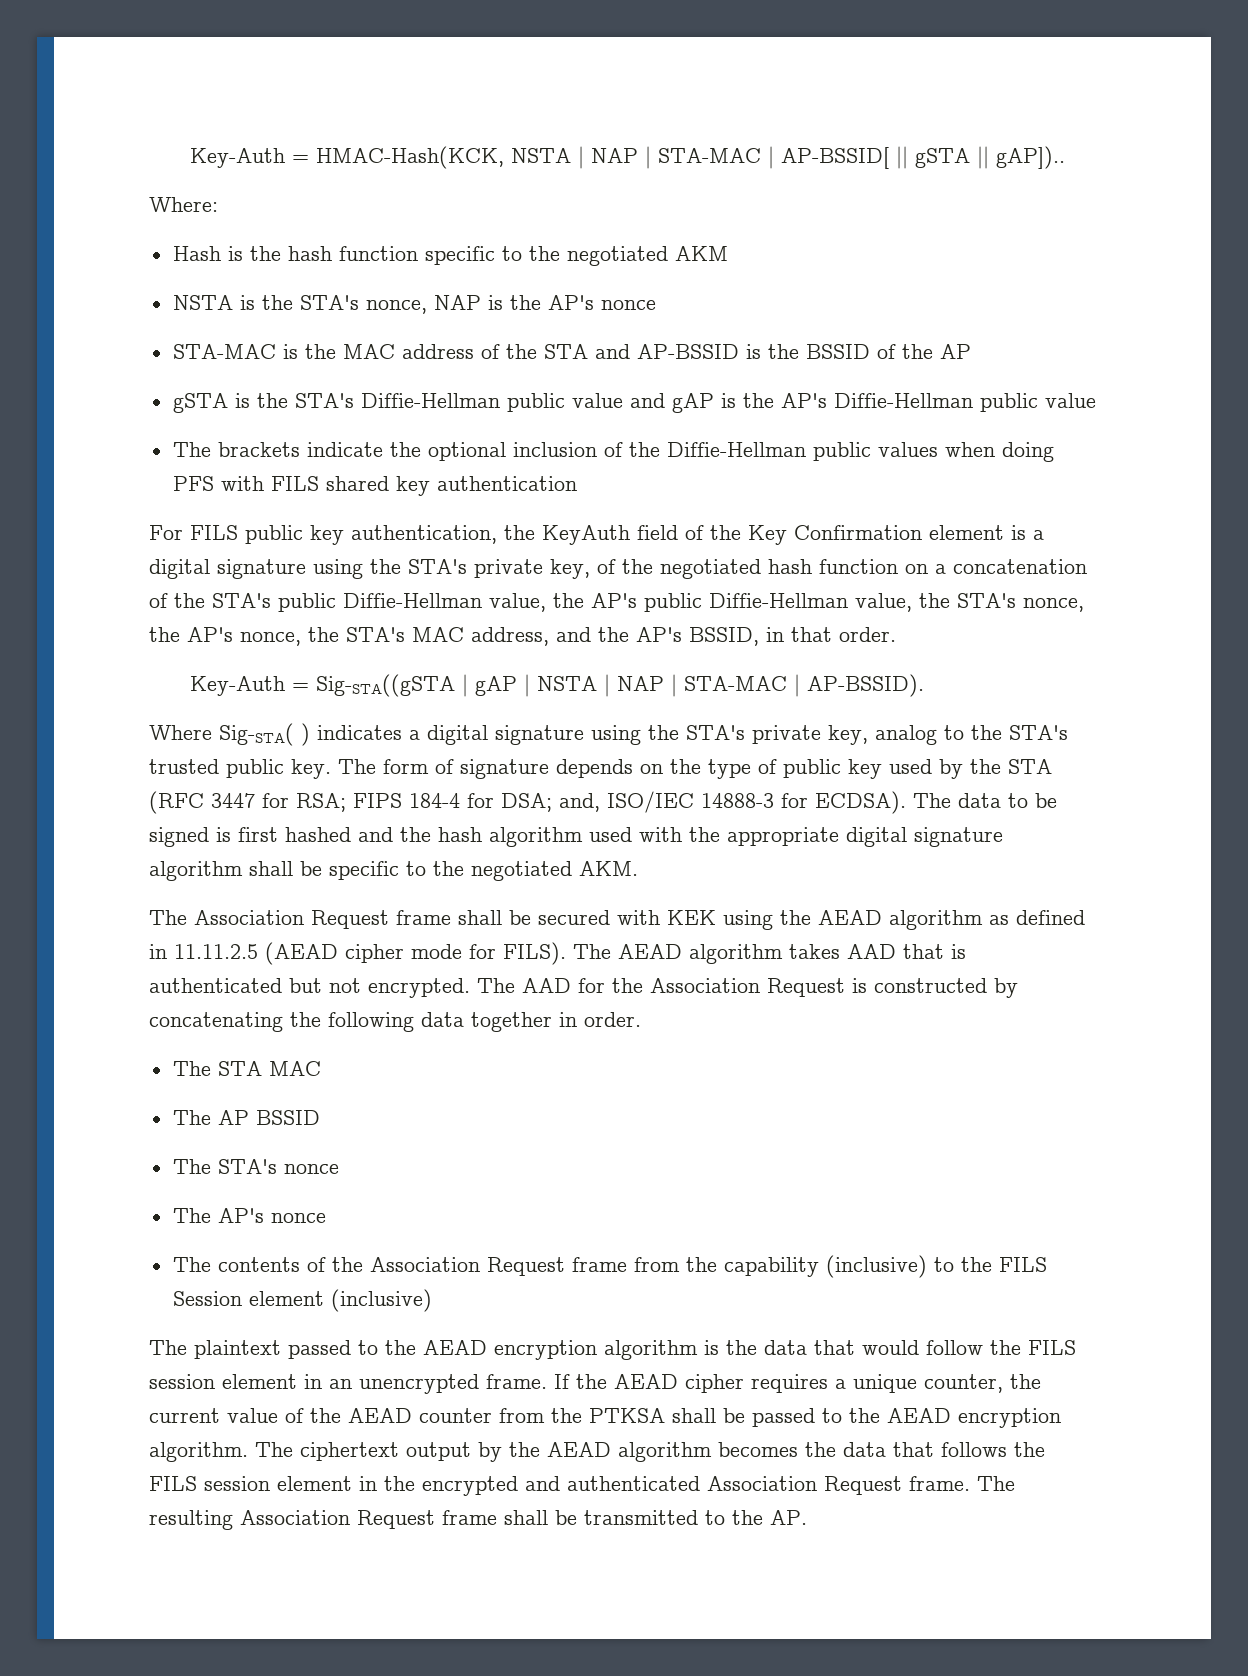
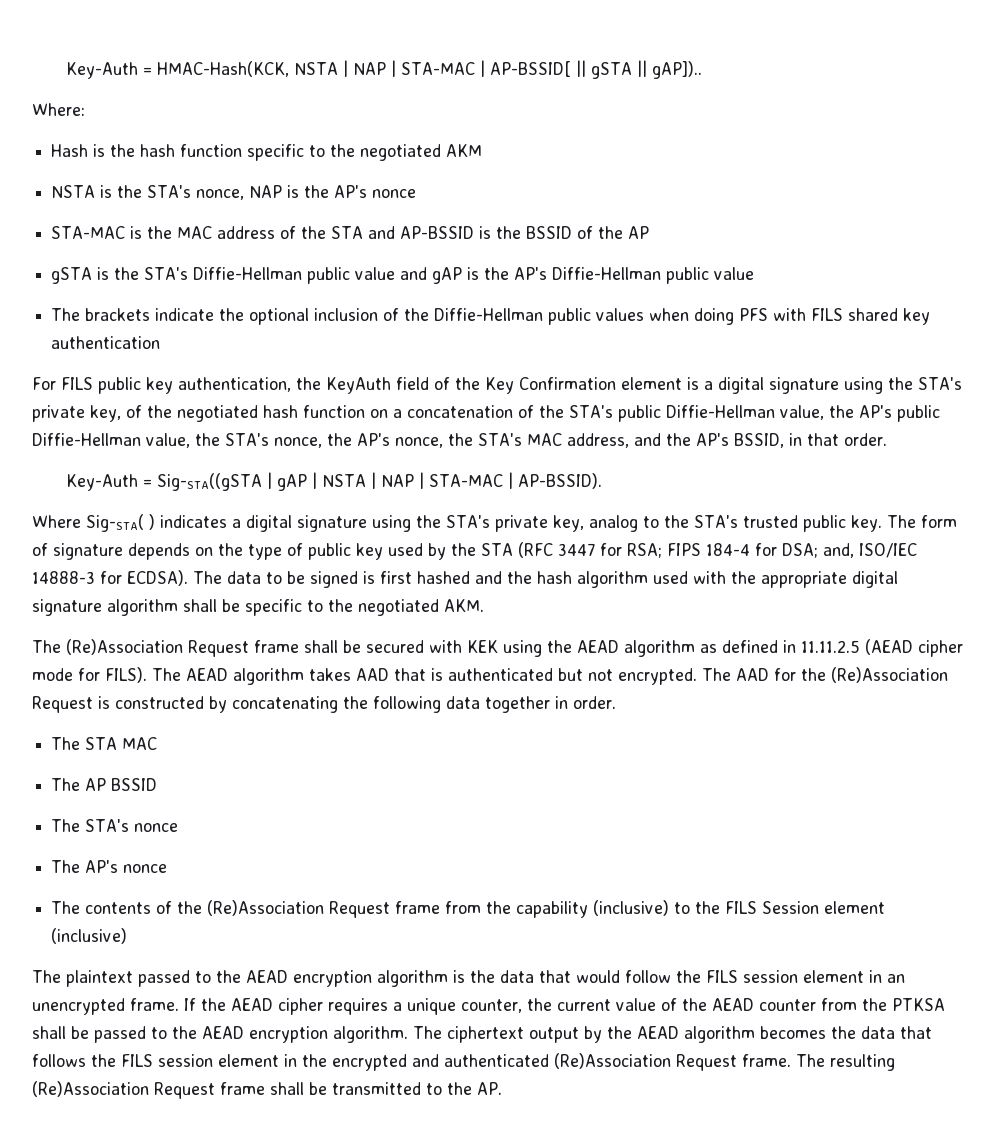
- The Association Request frame shall be secured with KEK using the AEAD algorithm as defined in 11.11.2.5 (AEAD cipher mode for FILS).
+ The (Re)Association Request frame shall be secured with KEK using the AEAD algorithm as defined in 11.11.2.5 (AEAD cipher mode for FILS).
- The AAD for the Association Request is constructed by concatenating the following data together in order.
+ The AAD for the (Re)Association Request is constructed by concatenating the following data together in order.
- The contents of the Association Request frame from the capability (inclusive) to the FILS Session element (inclusive)
+ The contents of the (Re)Association Request frame from the capability (inclusive) to the FILS Session element (inclusive)
- The ciphertext output by the AEAD algorithm becomes the data that follows the FILS session element in the encrypted and authenticated Association Request frame.
+ The ciphertext output by the AEAD algorithm becomes the data that follows the FILS session element in the encrypted and authenticated (Re)Association Request frame.
- The resulting Association Request frame shall be transmitted to the AP.
+ The resulting (Re)Association Request frame shall be transmitted to the AP.

